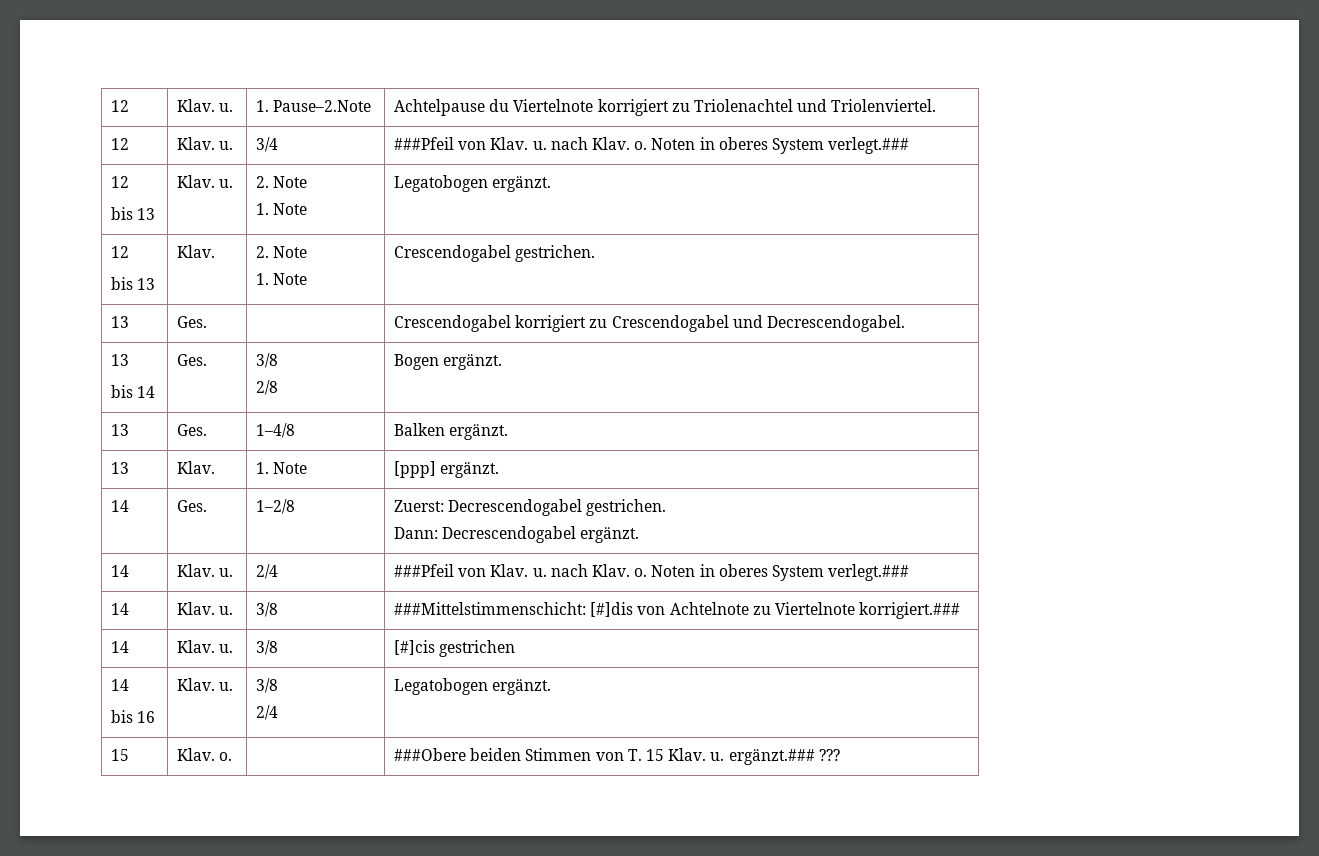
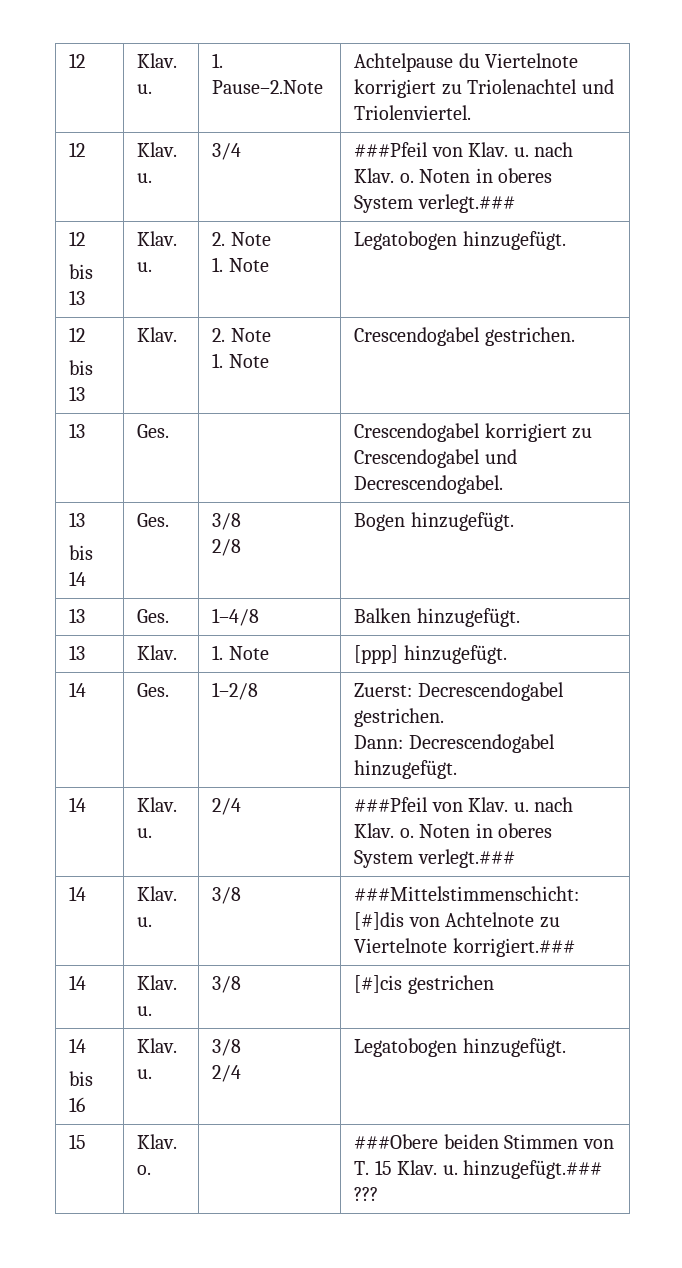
  12 | Klav. u. | 3/4 | ###Pfeil von Klav. u. nach Klav. o. Noten in oberes System verlegt.###
  12
  bis 13 | Klav. u. | 2. Note
- 1. Note | Legatobogen ergänzt.
+ 1. Note | Legatobogen hinzugefügt.
  13 | Ges. | | Crescendogabel korrigiert zu Crescendogabel und Decrescendogabel.
  13
  bis 14 | Ges. | 3/8
- 2/8 | Bogen ergänzt.
+ 2/8 | Bogen hinzugefügt.
- 13 | Ges. | 1–4/8 | Balken ergänzt.
+ 13 | Ges. | 1–4/8 | Balken hinzugefügt.
- 13 | Klav. | 1. Note | [ppp] ergänzt.
+ 13 | Klav. | 1. Note | [ppp] hinzugefügt.
  14 | Ges. | 1–2/8 | Zuerst: Decrescendogabel gestrichen.
- Dann: Decrescendogabel ergänzt.
+ Dann: Decrescendogabel hinzugefügt.
  14 | Klav. u. | 3/8 | [#]cis gestrichen
  14
  bis 16 | Klav. u. | 3/8
- 2/4 | Legatobogen ergänzt.
+ 2/4 | Legatobogen hinzugefügt.
- 15 | Klav. o. | | ###Obere beiden Stimmen von T. 15 Klav. u. ergänzt.### ???
+ 15 | Klav. o. | | ###Obere beiden Stimmen von T. 15 Klav. u. hinzugefügt.### ???

